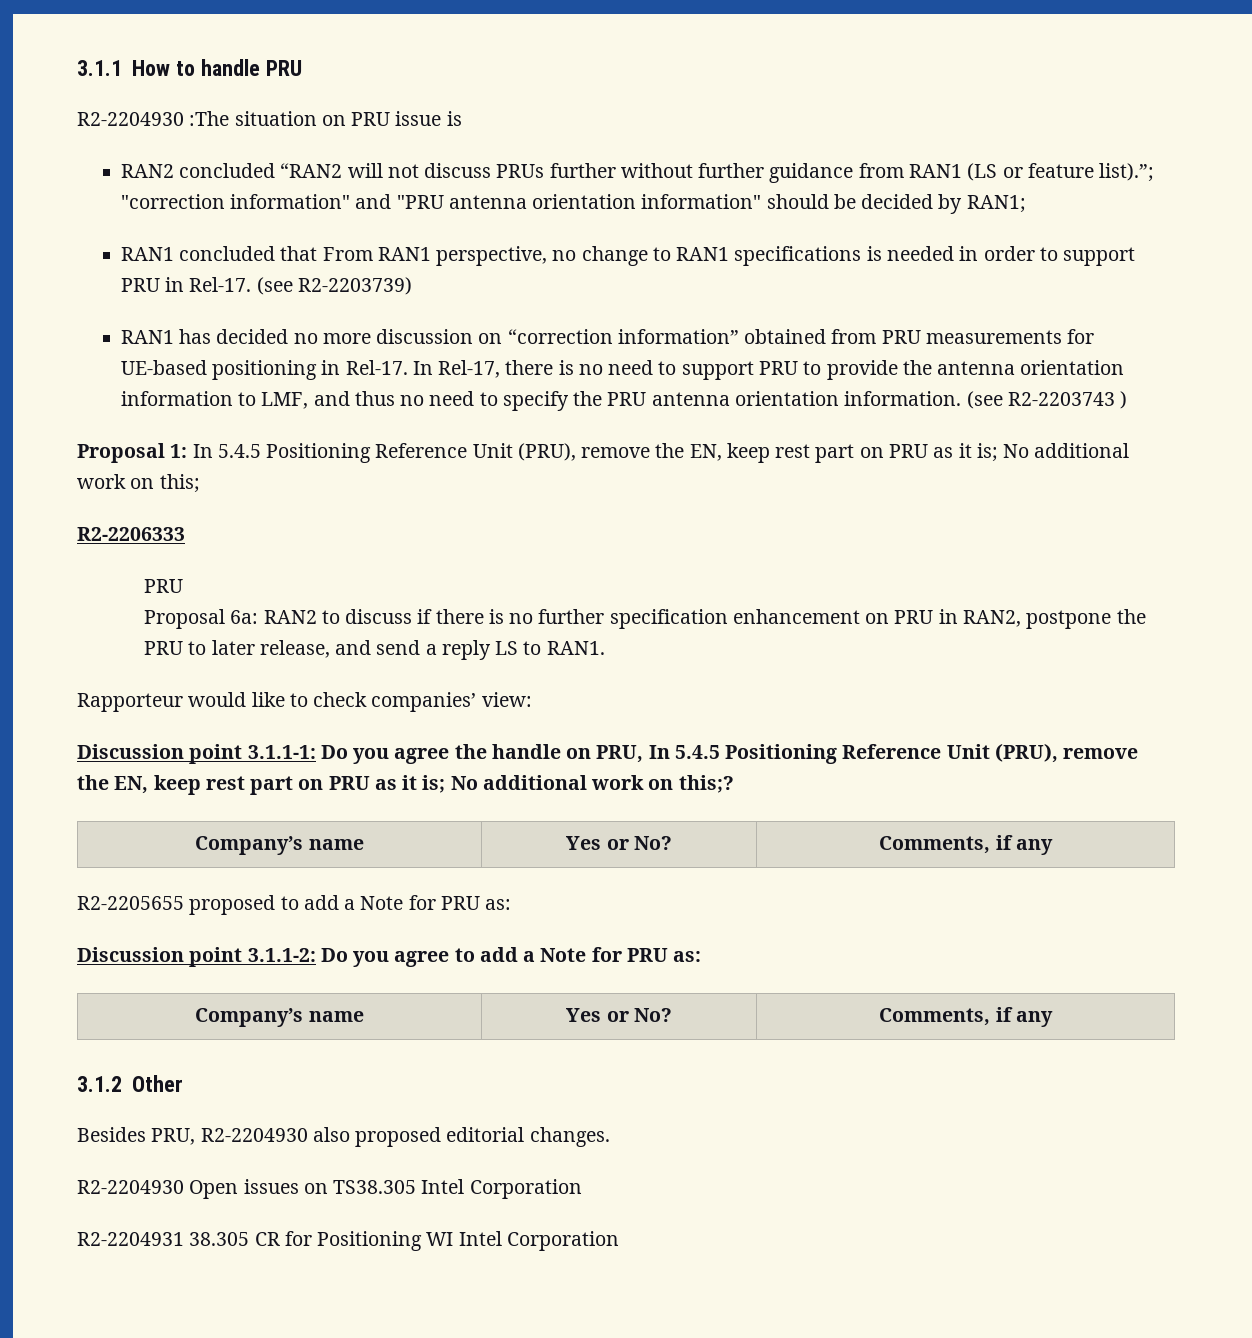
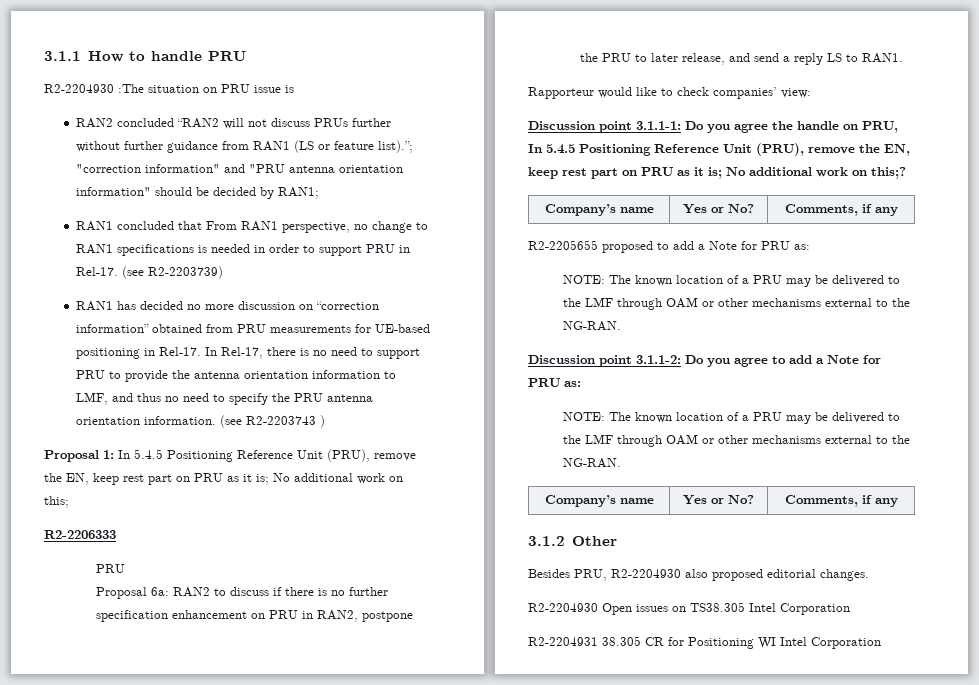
  R2-2205655 proposed to add a Note for PRU as:
+ NOTE: The known location of a PRU may be delivered to the LMF through OAM or other mechanisms external to the NG-RAN.
  Discussion point 3.1.1-2: Do you agree to add a Note for PRU as:
+ NOTE: The known location of a PRU may be delivered to the LMF through OAM or other mechanisms external to the NG-RAN.

